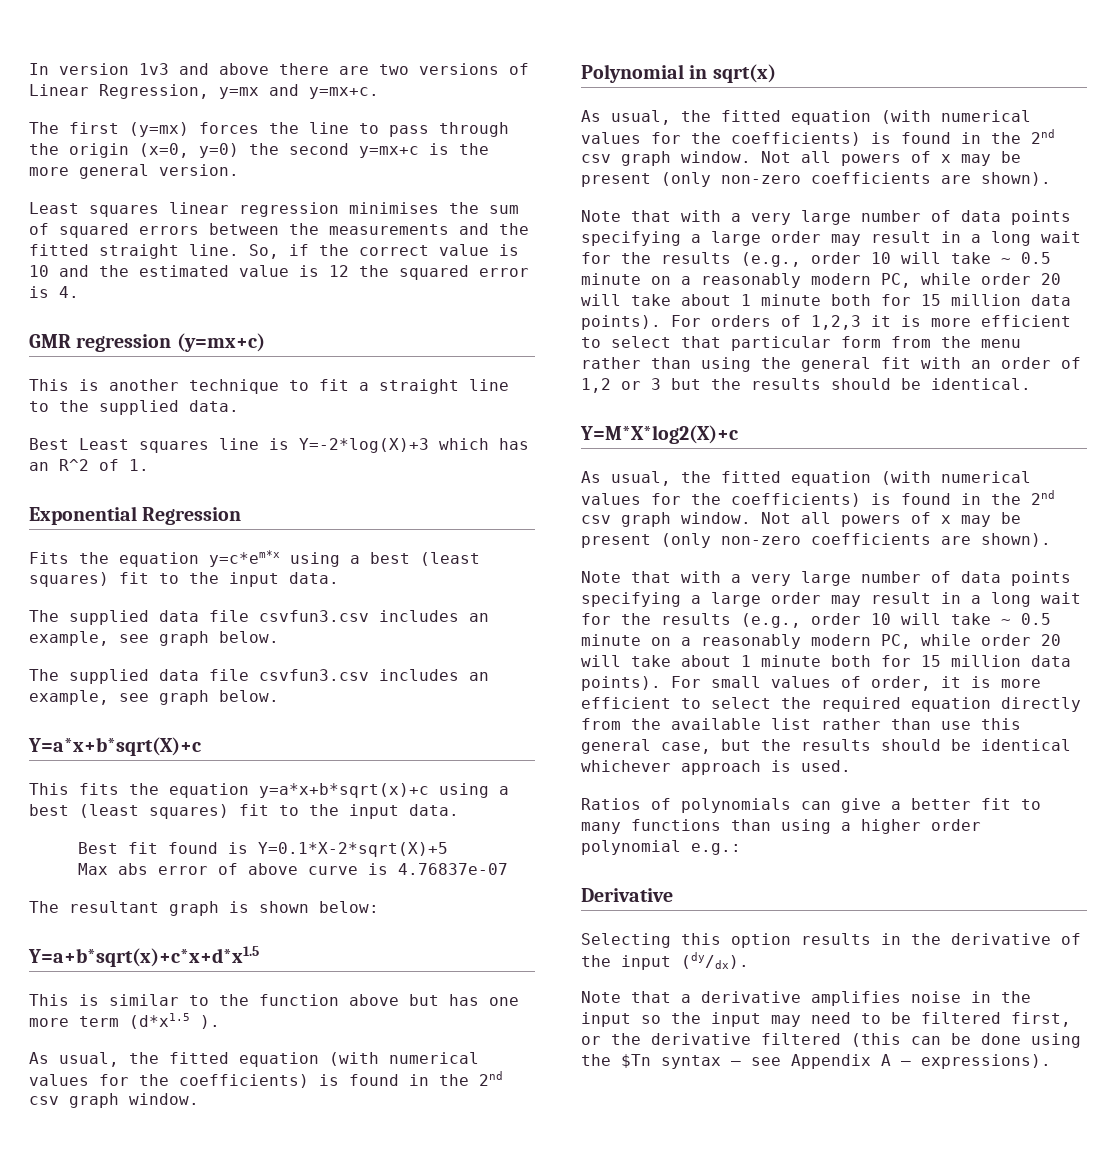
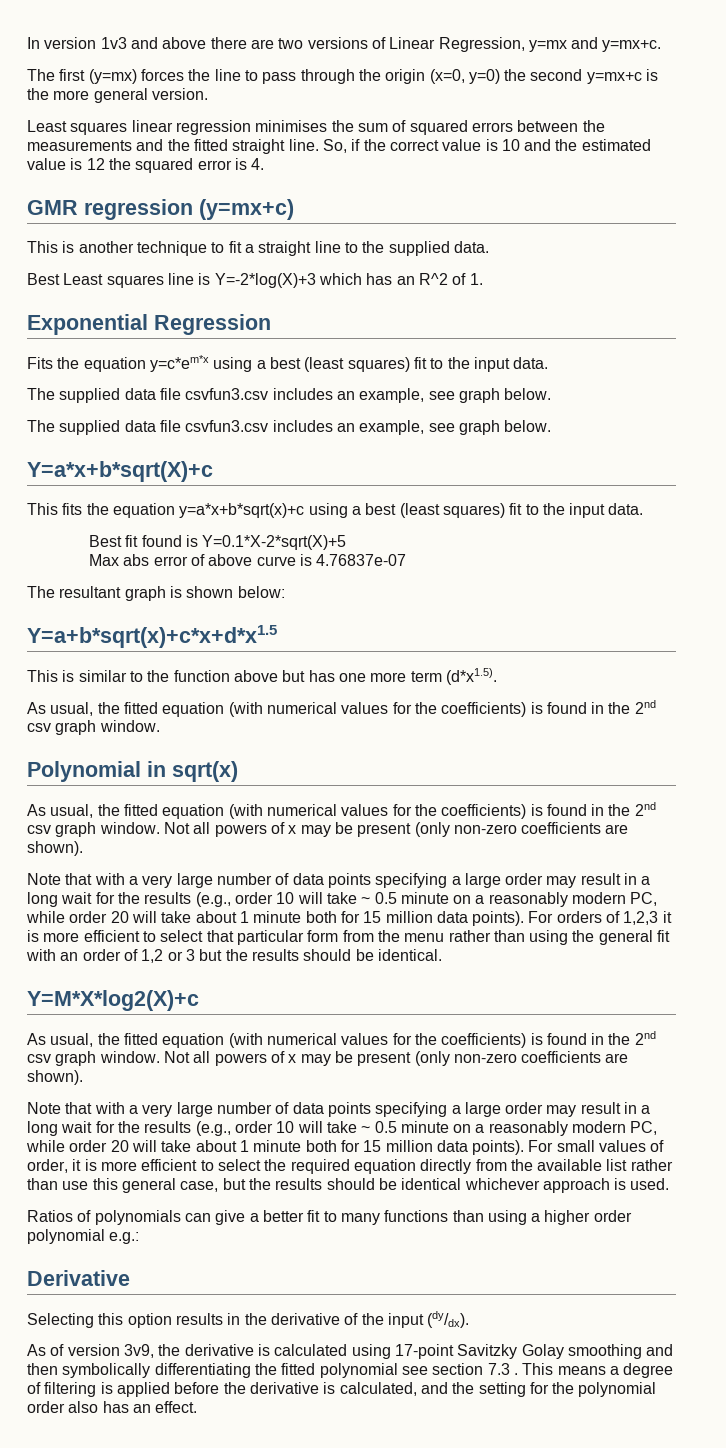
- This is similar to the function above but has one more term (d*x1.5 ).
+ This is similar to the function above but has one more term (d*x1.5).
- Note that a derivative amplifies noise in the input so the input may need to be filtered first, or the derivative filtered (this can be done using the $Tn syntax – see Appendix A – expressions).
+ As of version 3v9, the derivative is calculated using 17-point Savitzky Golay smoothing and then symbolically differentiating the fitted polynomial see section 7.3 . This means a degree of filtering is applied before the derivative is calculated, and the setting for the polynomial order also has an effect.

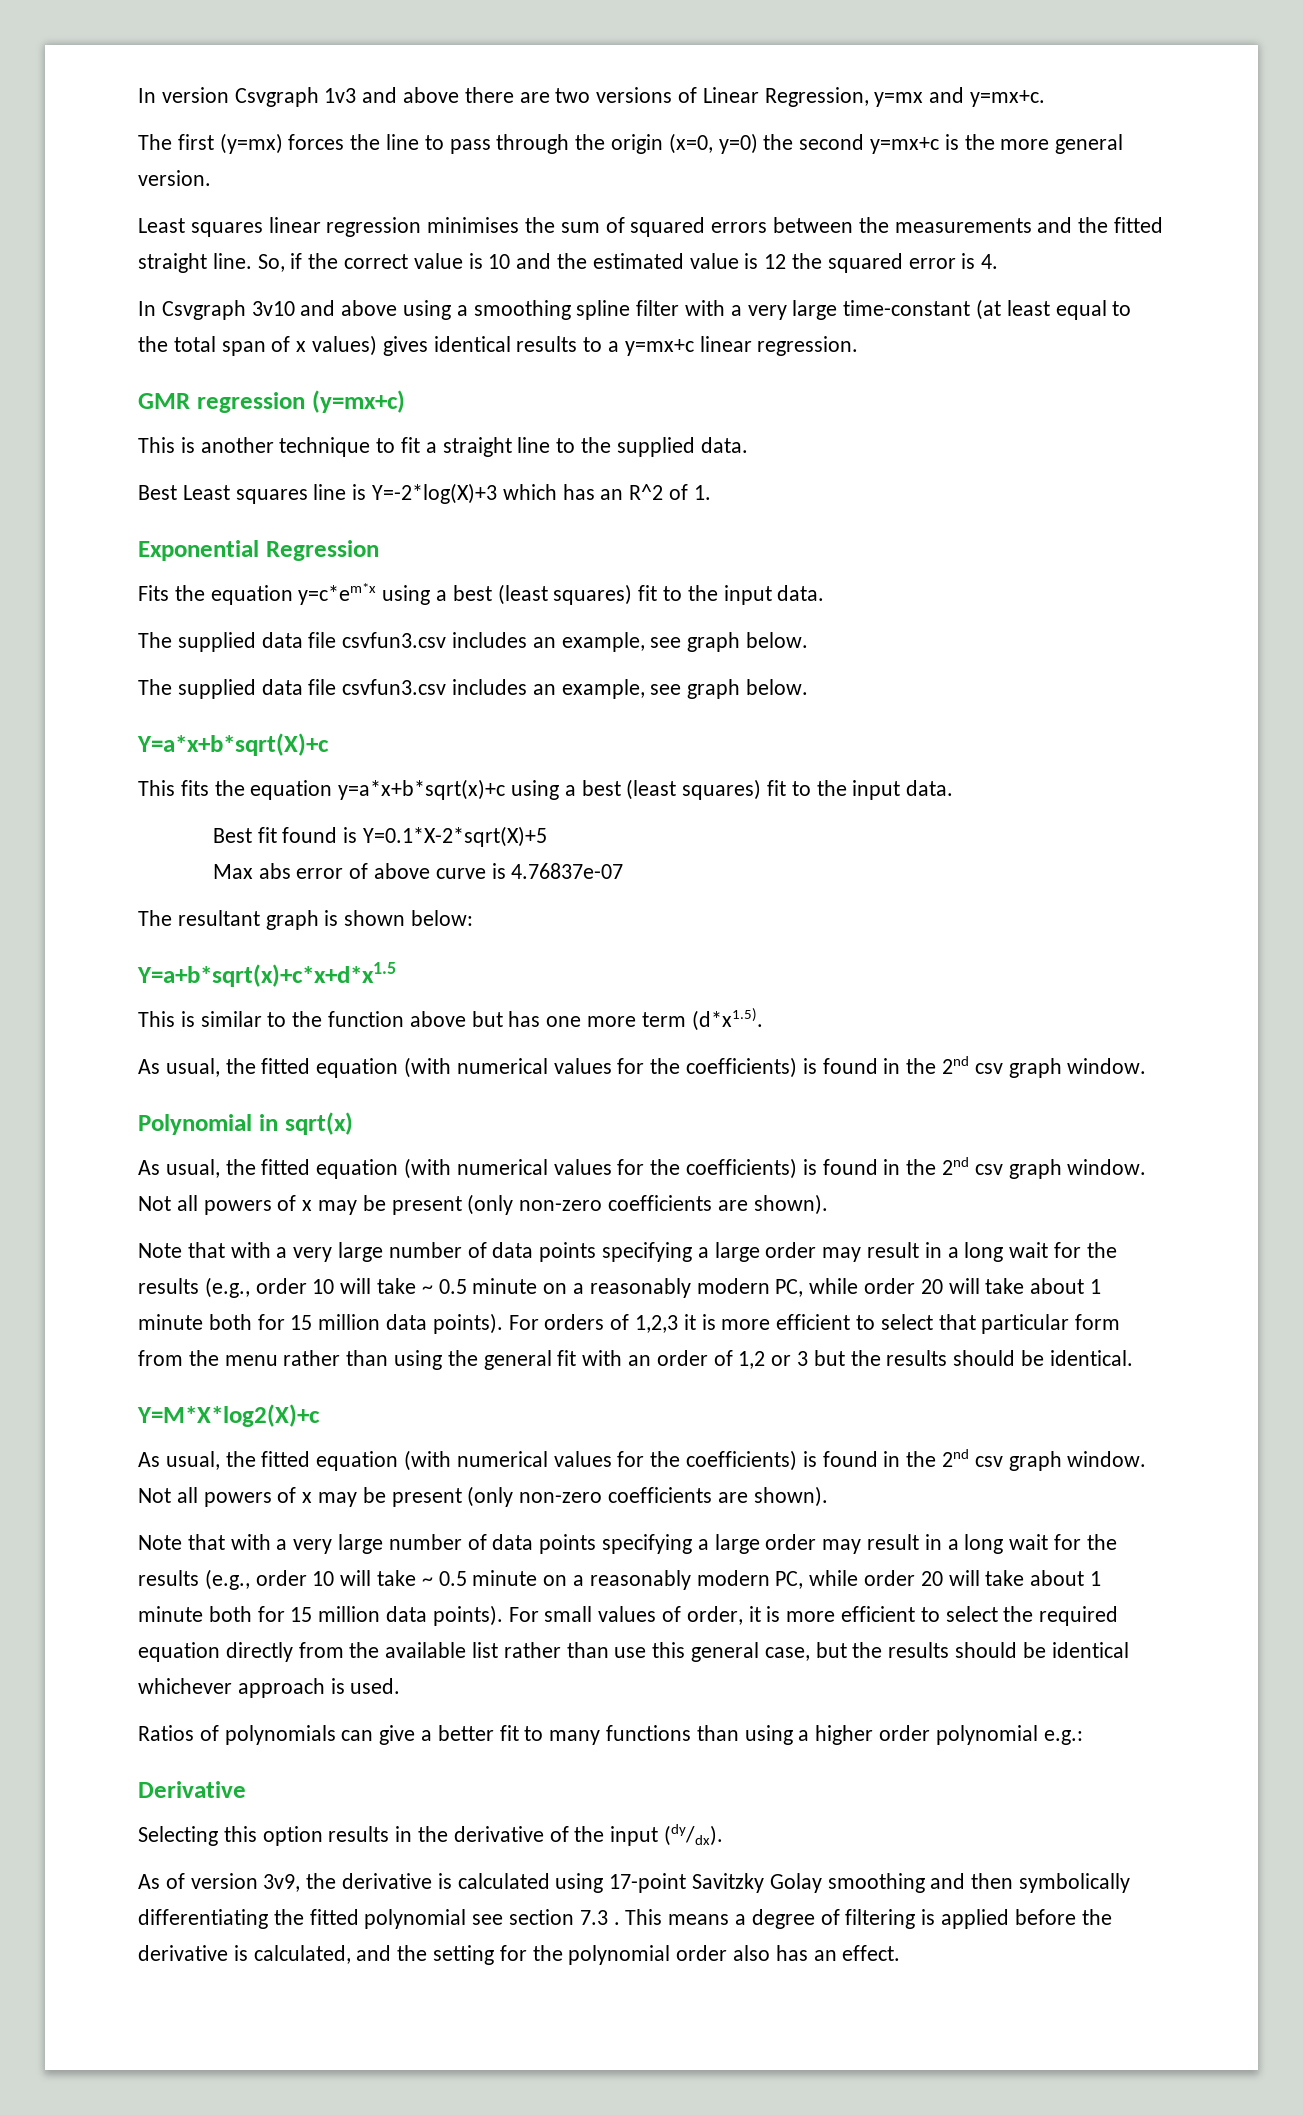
- In version 1v3 and above there are two versions of Linear Regression, y=mx and y=mx+c.
+ In version Csvgraph 1v3 and above there are two versions of Linear Regression, y=mx and y=mx+c.
+ In Csvgraph 3v10 and above using a smoothing spline filter with a very large time-constant (at least equal to the total span of x values) gives identical results to a y=mx+c linear regression.

